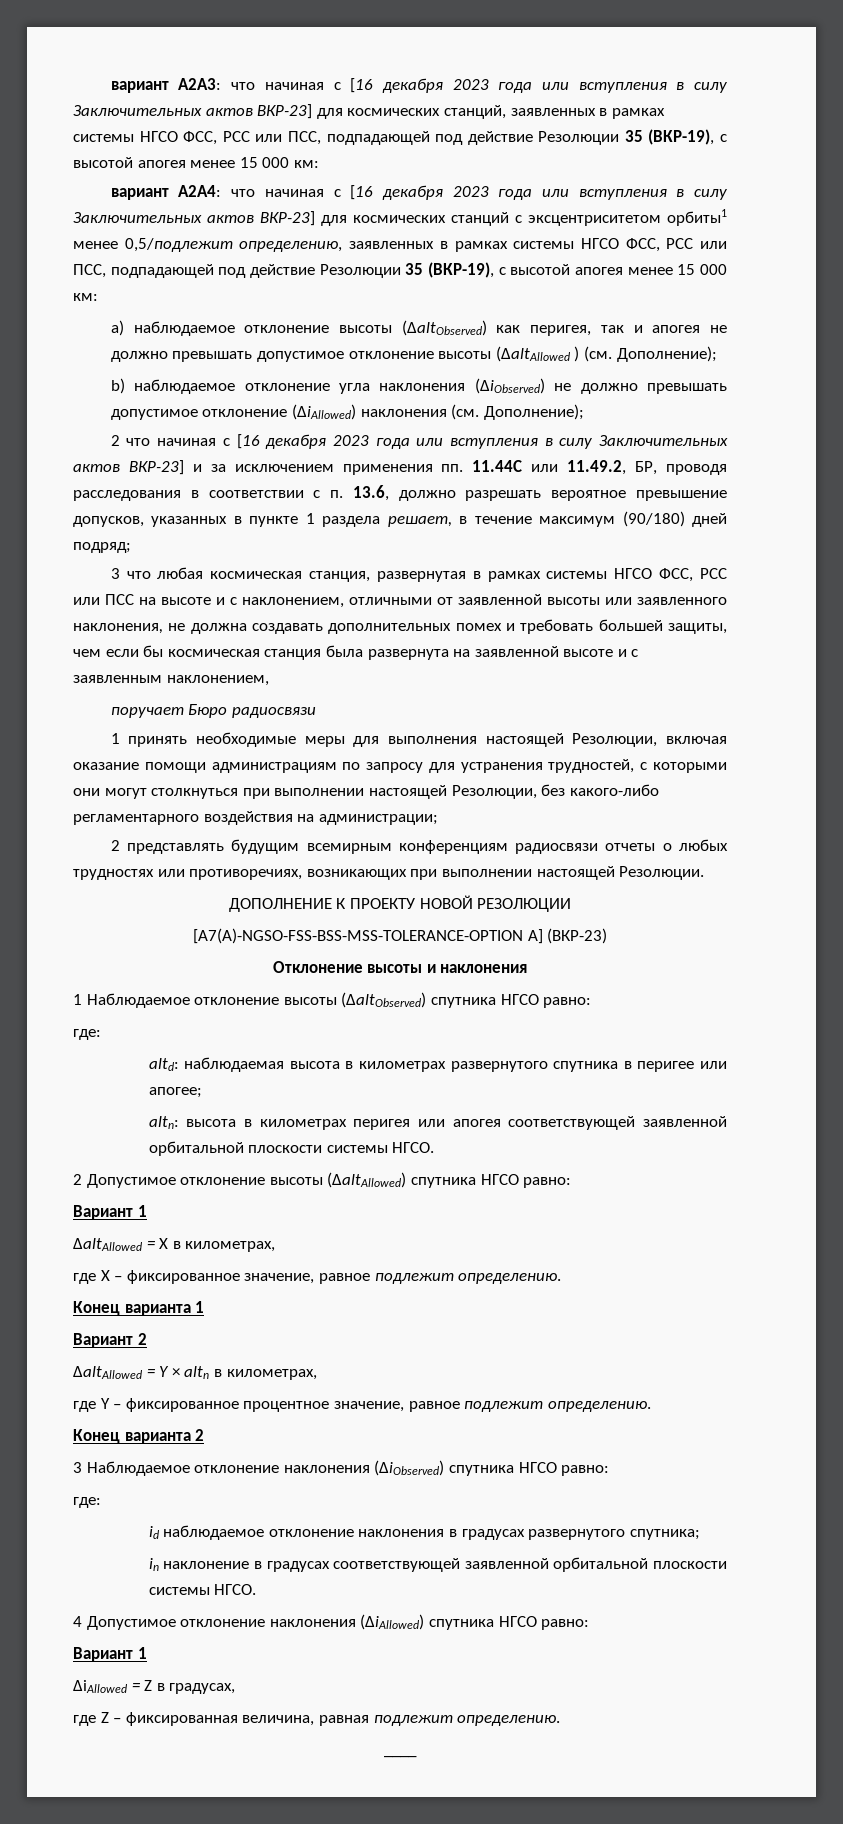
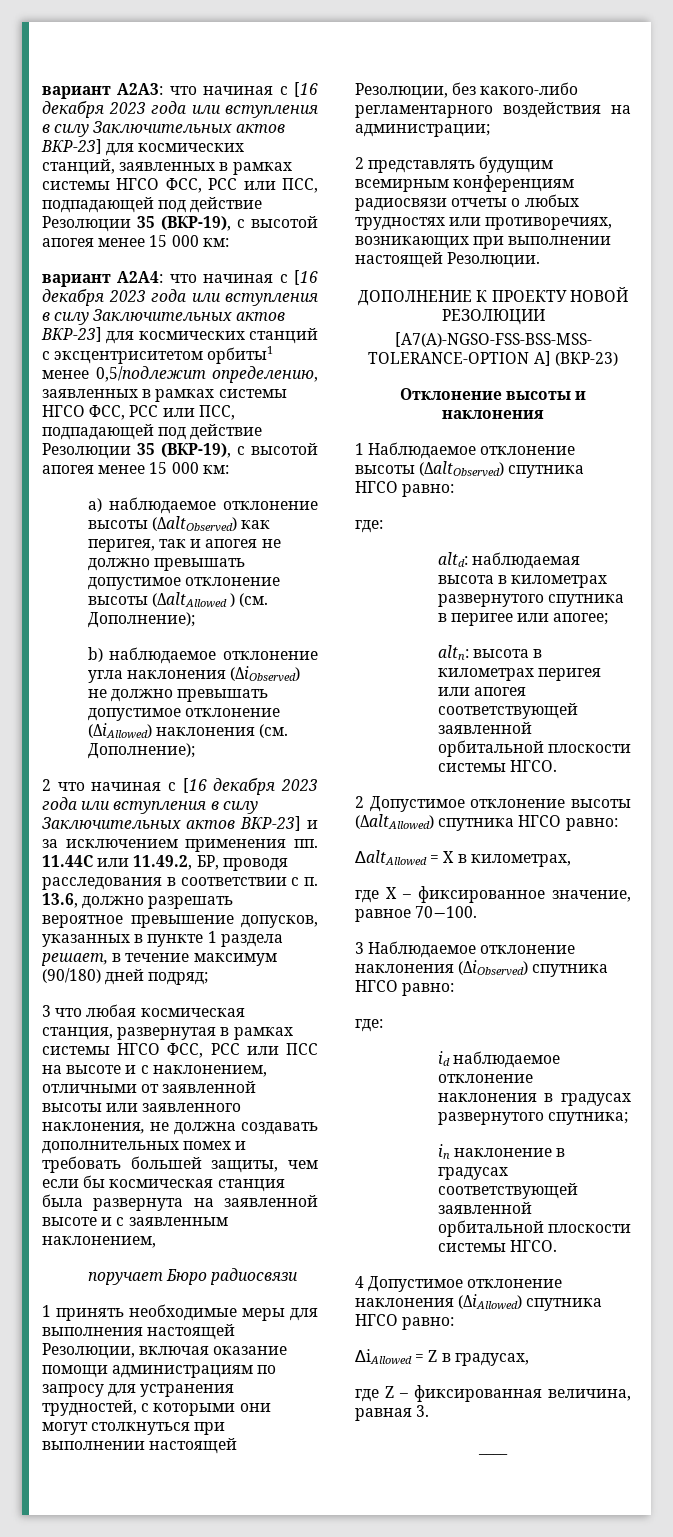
  2 Допустимое отклонение высоты (ΔaltAllowed) спутника НГСО равно:
- Вариант 1
- где X – фиксированное значение, равное подлежит определению.
- Конец варианта 1
- Вариант 2
- ∆altAllowed = Y × altn в километрах,
- где Y – фиксированное процентное значение, равное подлежит определению.
- Конец варианта 2
+ где X – фиксированное значение, равное 70−100.
  4 Допустимое отклонение наклонения (ΔiAllowed) спутника НГСО равно:
- Вариант 1
- где Z – фиксированная величина, равная подлежит определению.
+ где Z – фиксированная величина, равная 3.

